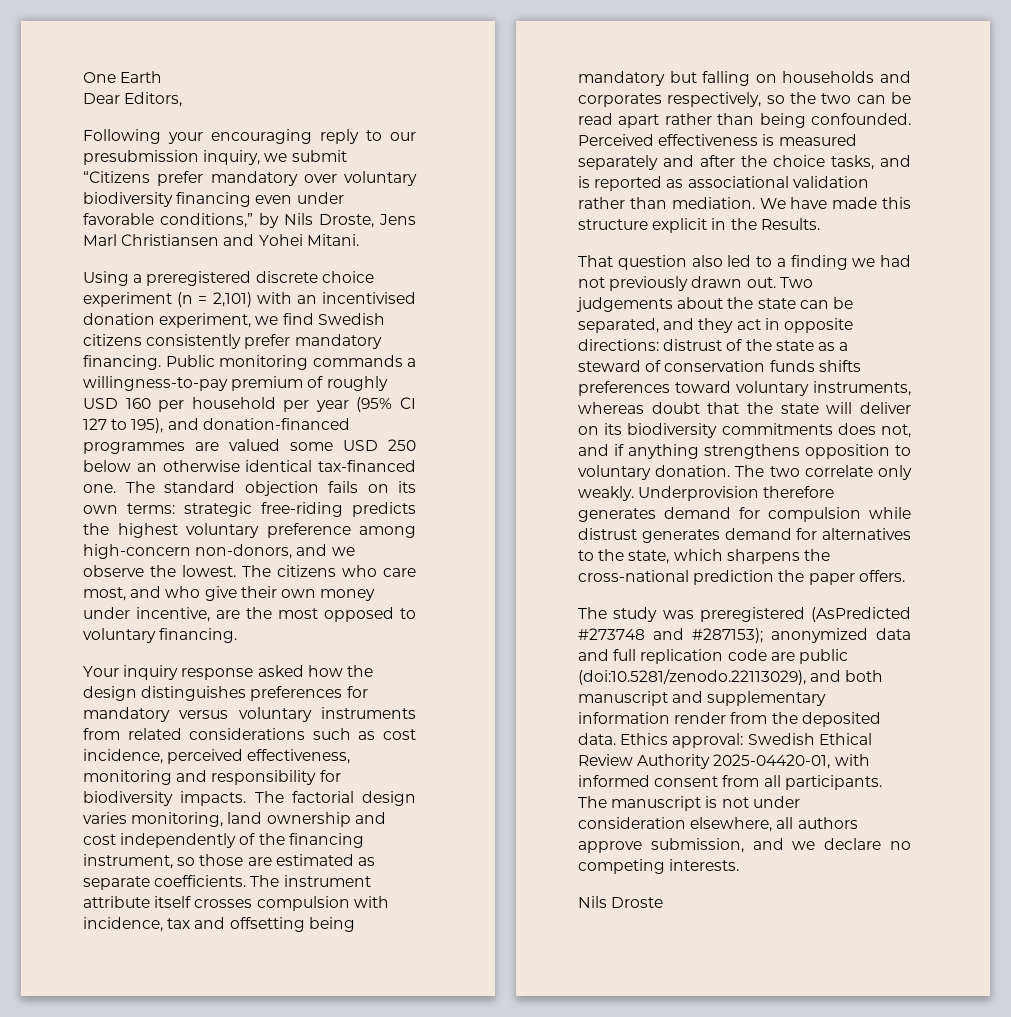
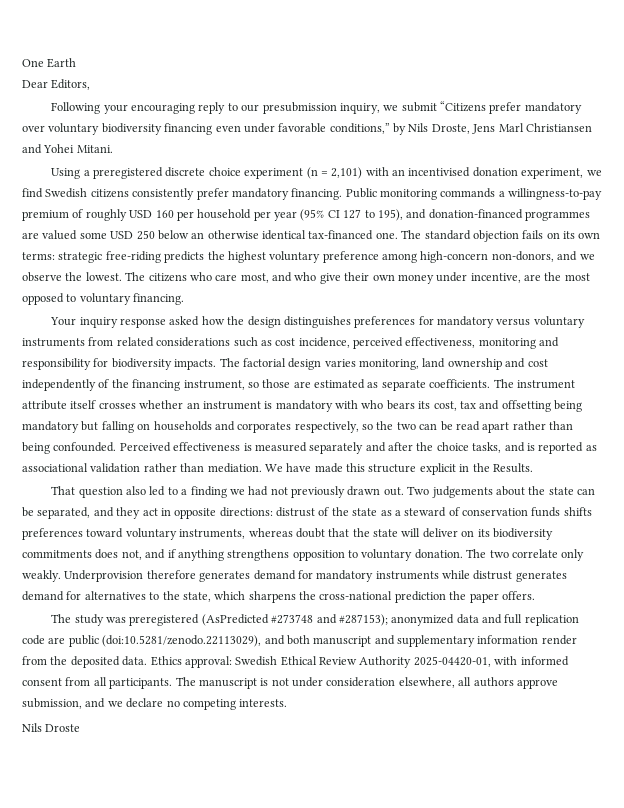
- The instrument attribute itself crosses compulsion with incidence, tax and offsetting being mandatory but falling on households and corporates respectively, so the two can be read apart rather than being confounded.
+ The instrument attribute itself crosses whether an instrument is mandatory with who bears its cost, tax and offsetting being mandatory but falling on households and corporates respectively, so the two can be read apart rather than being confounded.
- Underprovision therefore generates demand for compulsion while distrust generates demand for alternatives to the state, which sharpens the cross-national prediction the paper offers.
+ Underprovision therefore generates demand for mandatory instruments while distrust generates demand for alternatives to the state, which sharpens the cross-national prediction the paper offers.

